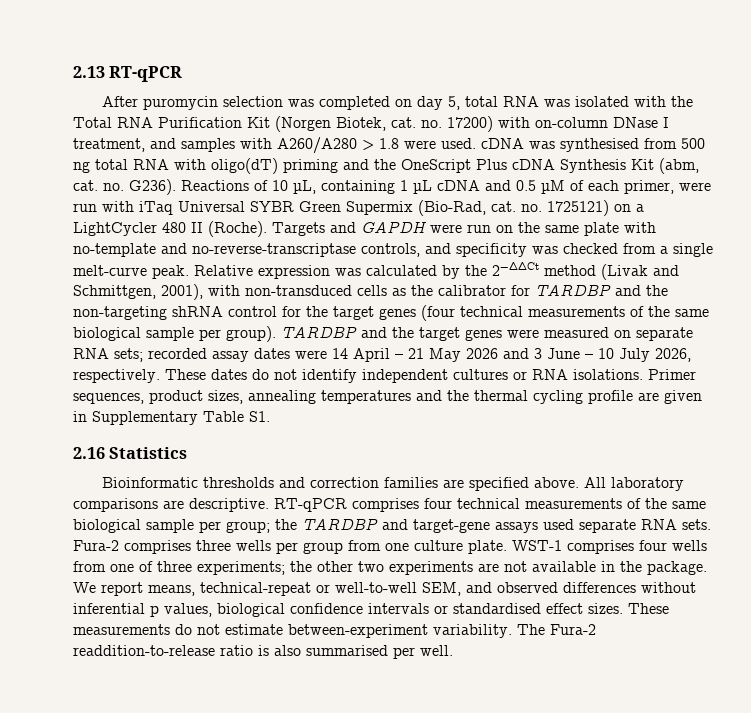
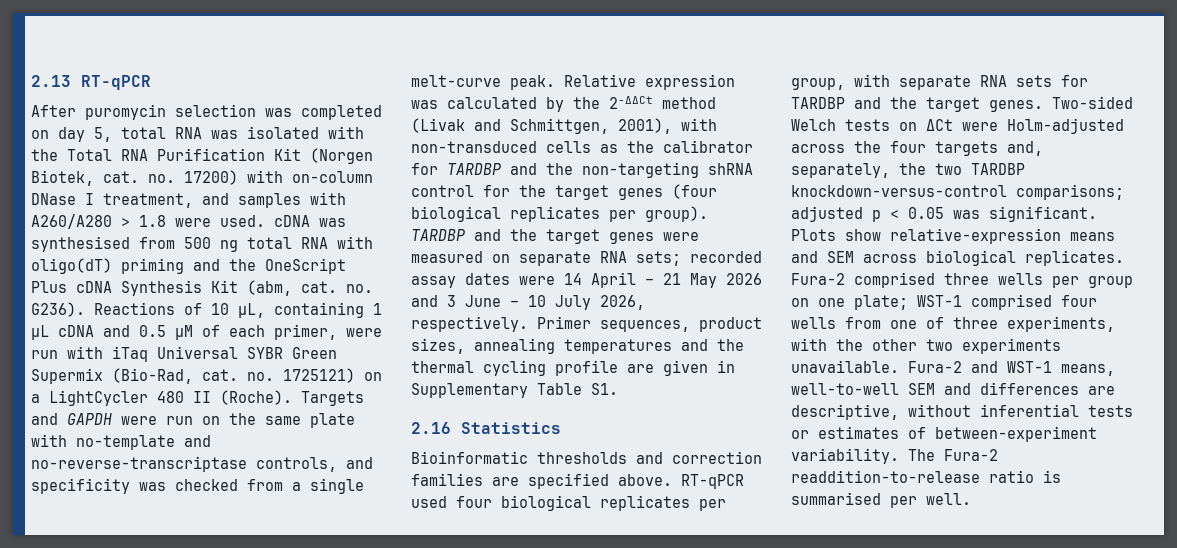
- Relative expression was calculated by the 2−ΔΔCt method (Livak and Schmittgen, 2001), with non-transduced cells as the calibrator for TARDBP and the non-targeting shRNA control for the target genes (four technical measurements of the same biological sample per group).
+ Relative expression was calculated by the 2−ΔΔCt method (Livak and Schmittgen, 2001), with non-transduced cells as the calibrator for TARDBP and the non-targeting shRNA control for the target genes (four biological replicates per group).
- These dates do not identify independent cultures or RNA isolations.
- All laboratory comparisons are descriptive. RT-qPCR comprises four technical measurements of the same biological sample per group; the TARDBP and target-gene assays used separate RNA sets. Fura-2 comprises three wells per group from one culture plate. WST-1 comprises four wells from one of three experiments; the other two experiments are not available in the package. We report means, technical-repeat or well-to-well SEM, and observed differences without inferential p values, biological confidence intervals or standardised effect sizes. These measurements do not estimate between-experiment variability.
+ RT-qPCR used four biological replicates per group, with separate RNA sets for TARDBP and the target genes. Two-sided Welch tests on ΔCt were Holm-adjusted across the four targets and, separately, the two TARDBP knockdown-versus-control comparisons; adjusted p < 0.05 was significant. Plots show relative-expression means and SEM across biological replicates. Fura-2 comprised three wells per group on one plate; WST-1 comprised four wells from one of three experiments, with the other two experiments unavailable. Fura-2 and WST-1 means, well-to-well SEM and differences are descriptive, without inferential tests or estimates of between-experiment variability.
- The Fura-2 readdition-to-release ratio is also summarised per well.
+ The Fura-2 readdition-to-release ratio is summarised per well.

